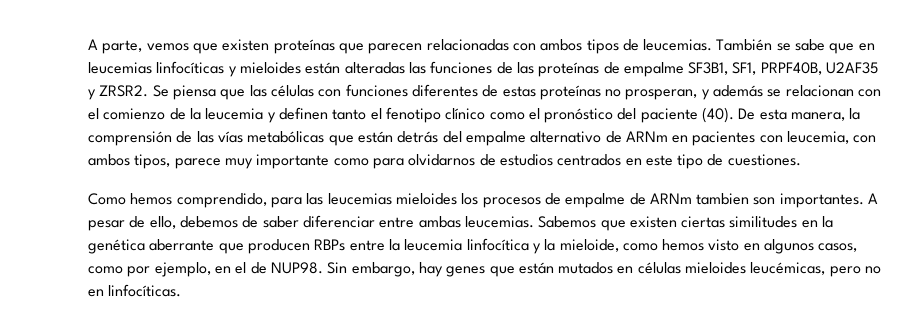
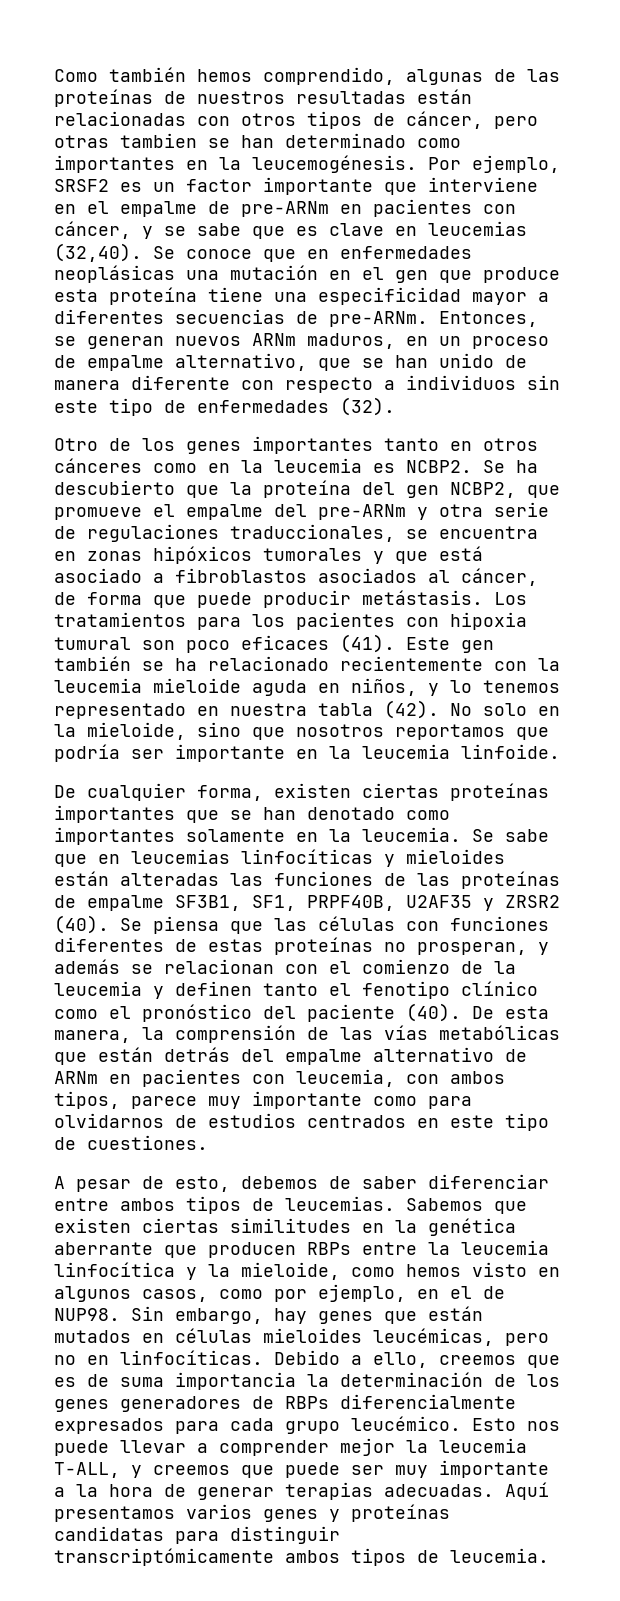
- A parte, vemos que existen proteínas que parecen relacionadas con ambos tipos de leucemias. También se sabe que en leucemias linfocíticas y mieloides están alteradas las funciones de las proteínas de empalme SF3B1, SF1, PRPF40B, U2AF35 y ZRSR2.
+ Como también hemos comprendido, algunas de las proteínas de nuestros resultadas están relacionadas con otros tipos de cáncer, pero otras tambien se han determinado como importantes en la leucemogénesis. Por ejemplo, SRSF2 es un factor importante que interviene en el empalme de pre-ARNm en pacientes con cáncer, y se sabe que es clave en leucemias (32,40). Se conoce que en enfermedades neoplásicas una mutación en el gen que produce esta proteína tiene una especificidad mayor a diferentes secuencias de pre-ARNm. Entonces, se generan nuevos ARNm maduros, en un proceso de empalme alternativo, que se han unido de manera diferente con respecto a individuos sin este tipo de enfermedades (32).
+ Otro de los genes importantes tanto en otros cánceres como en la leucemia es NCBP2. Se ha descubierto que la proteína del gen NCBP2, que promueve el empalme del pre-ARNm y otra serie de regulaciones traduccionales, se encuentra en zonas hipóxicos tumorales y que está asociado a fibroblastos asociados al cáncer, de forma que puede producir metástasis. Los tratamientos para los pacientes con hipoxia tumural son poco eficaces (41). Este gen también se ha relacionado recientemente con la leucemia mieloide aguda en niños, y lo tenemos representado en nuestra tabla (42). No solo en la mieloide, sino que nosotros reportamos que podría ser importante en la leucemia linfoide.
+ De cualquier forma, existen ciertas proteínas importantes que se han denotado como importantes solamente en la leucemia. Se sabe que en leucemias linfocíticas y mieloides están alteradas las funciones de las proteínas de empalme SF3B1, SF1, PRPF40B, U2AF35 y ZRSR2 (40).
- Como hemos comprendido, para las leucemias mieloides los procesos de empalme de ARNm tambien son importantes. A pesar de ello, debemos de saber diferenciar entre ambas leucemias.
+ A pesar de esto, debemos de saber diferenciar entre ambos tipos de leucemias.
+ Debido a ello, creemos que es de suma importancia la determinación de los genes generadores de RBPs diferencialmente expresados para cada grupo leucémico. Esto nos puede llevar a comprender mejor la leucemia T-ALL, y creemos que puede ser muy importante a la hora de generar terapias adecuadas. Aquí presentamos varios genes y proteínas candidatas para distinguir transcriptómicamente ambos tipos de leucemia.

